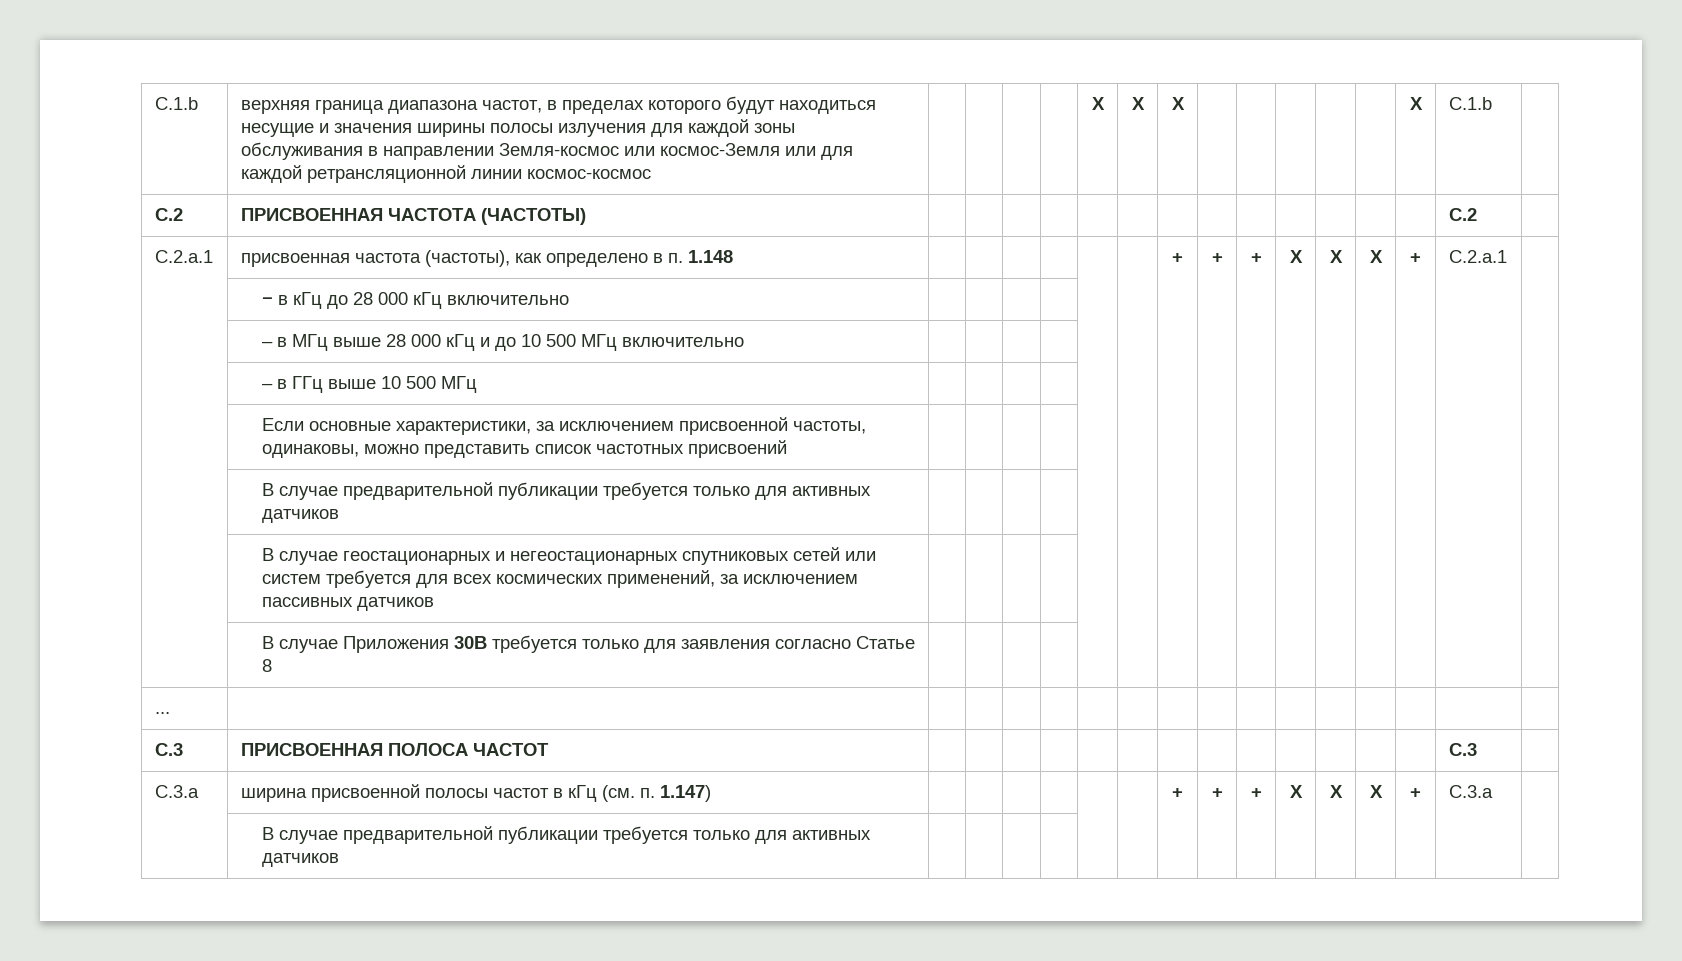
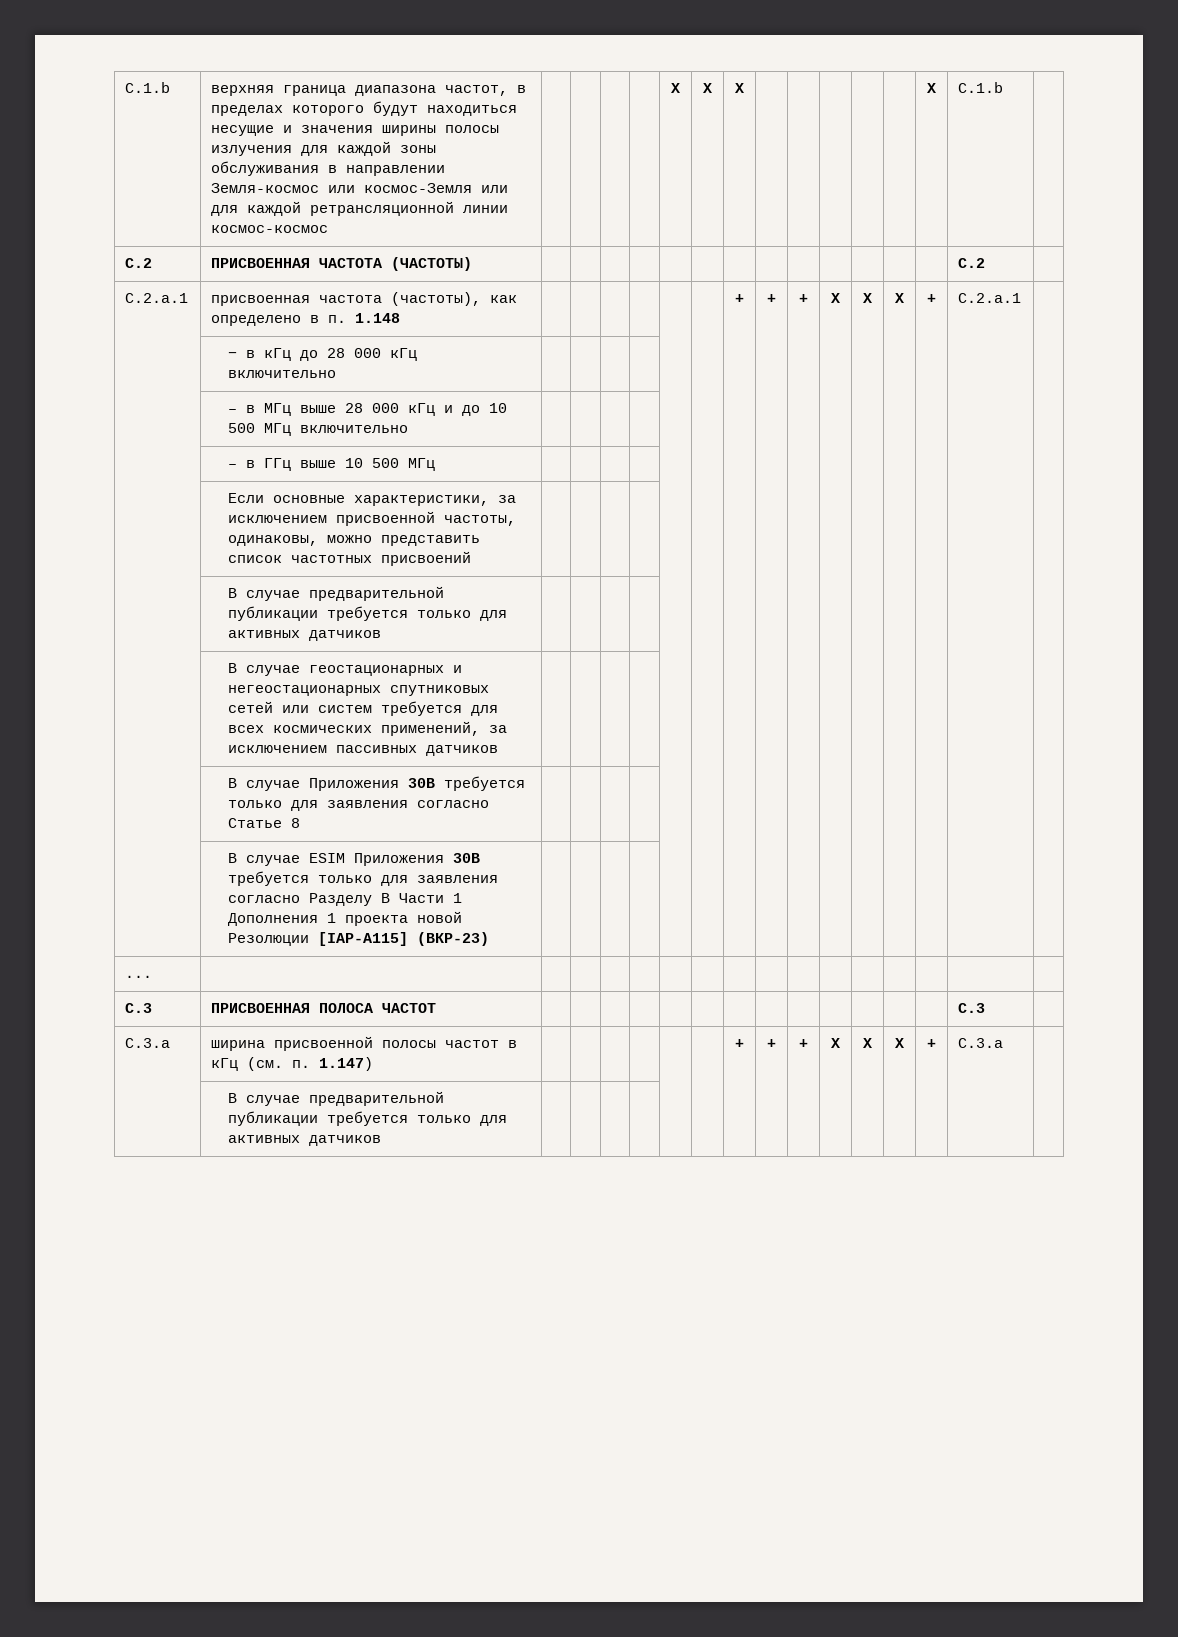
+ | В случае ESIM Приложения 30B требуется только для заявления согласно Разделу В Части 1 Дополнения 1 проекта новой Резолюции [IAP-A115] (ВКР-23) | | | | | | | | | | | | | | |

